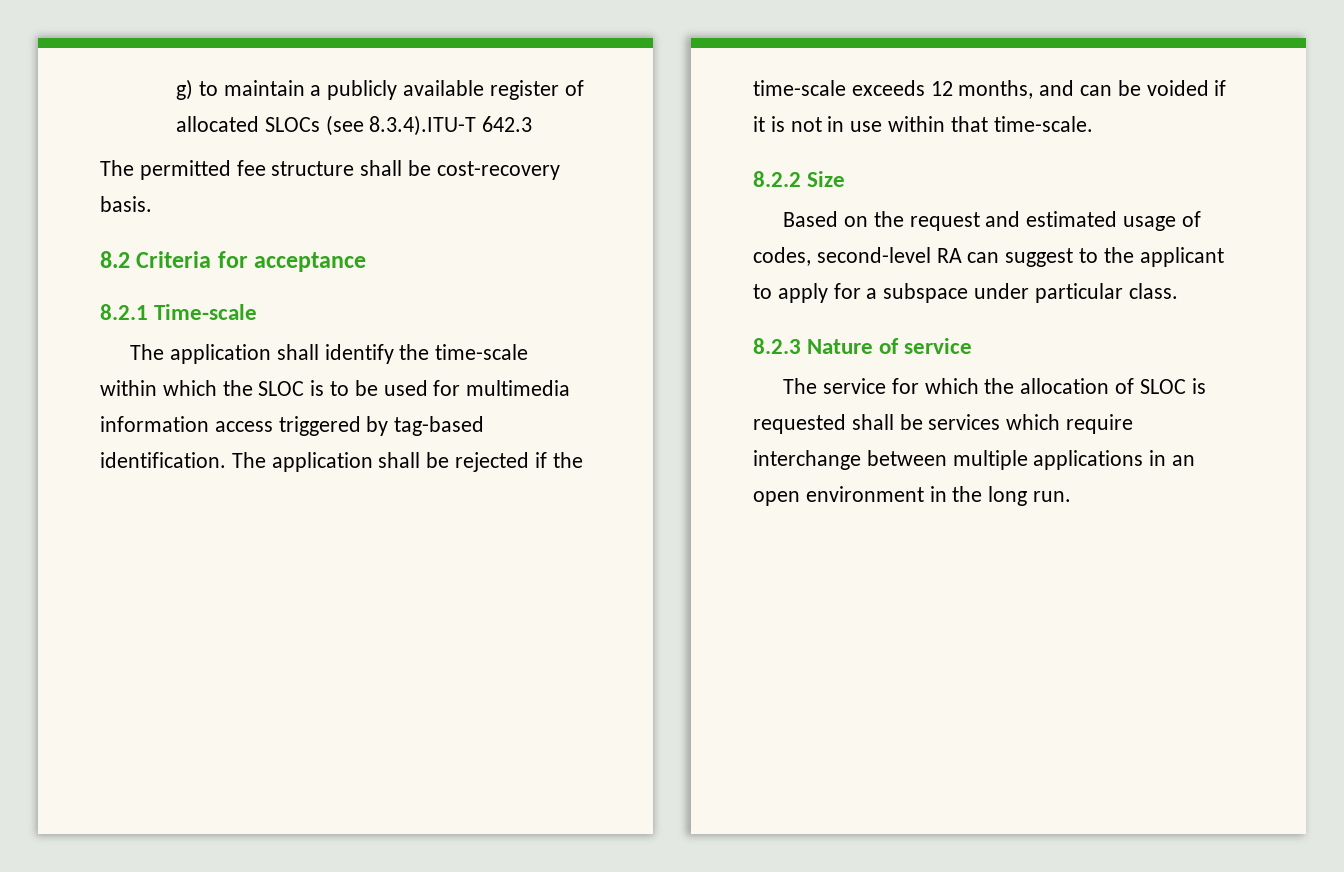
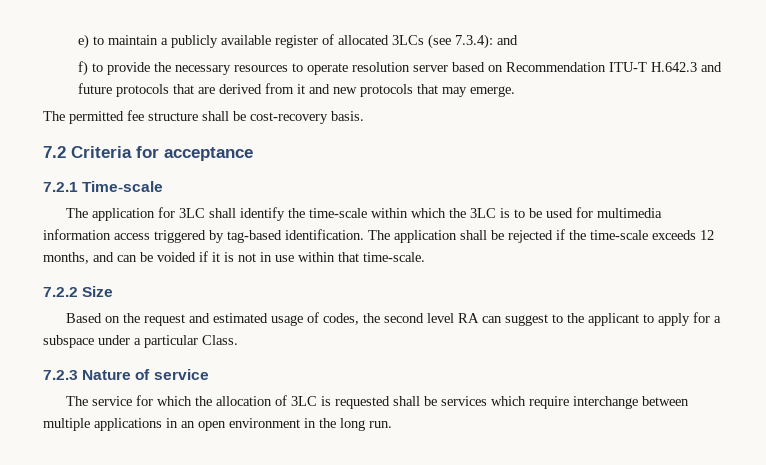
- g) to maintain a publicly available register of allocated SLOCs (see 8.3.4).ITU-T 642.3
+ e) to maintain a publicly available register of allocated 3LCs (see 7.3.4): and
+ f) to provide the necessary resources to operate resolution server based on Recommendation ITU-T H.642.3 and future protocols that are derived from it and new protocols that may emerge.
- 8.2 Criteria for acceptance
+ 7.2 Criteria for acceptance
- 8.2.1 Time-scale
+ 7.2.1 Time-scale
- The application shall identify the time-scale within which the SLOC is to be used for multimedia information access triggered by tag-based identification.
+ The application for 3LC shall identify the time-scale within which the 3LC is to be used for multimedia information access triggered by tag-based identification.
- 8.2.2 Size
+ 7.2.2 Size
- Based on the request and estimated usage of codes, second-level RA can suggest to the applicant to apply for a subspace under particular class.
- 8.2.3 Nature of service
+ Based on the request and estimated usage of codes, the second level RA can suggest to the applicant to apply for a subspace under a particular Class.
+ 7.2.3 Nature of service
- The service for which the allocation of SLOC is requested shall be services which require interchange between multiple applications in an open environment in the long run.
+ The service for which the allocation of 3LC is requested shall be services which require interchange between multiple applications in an open environment in the long run.

